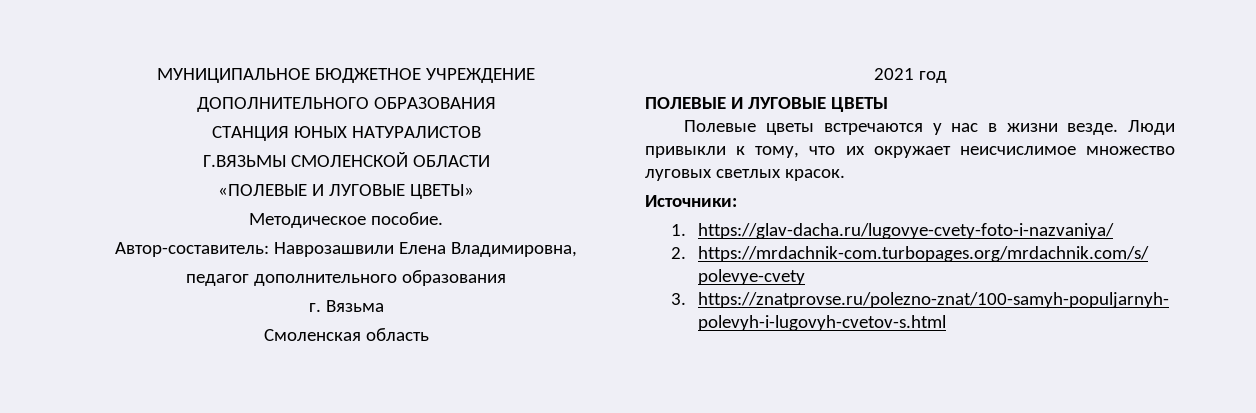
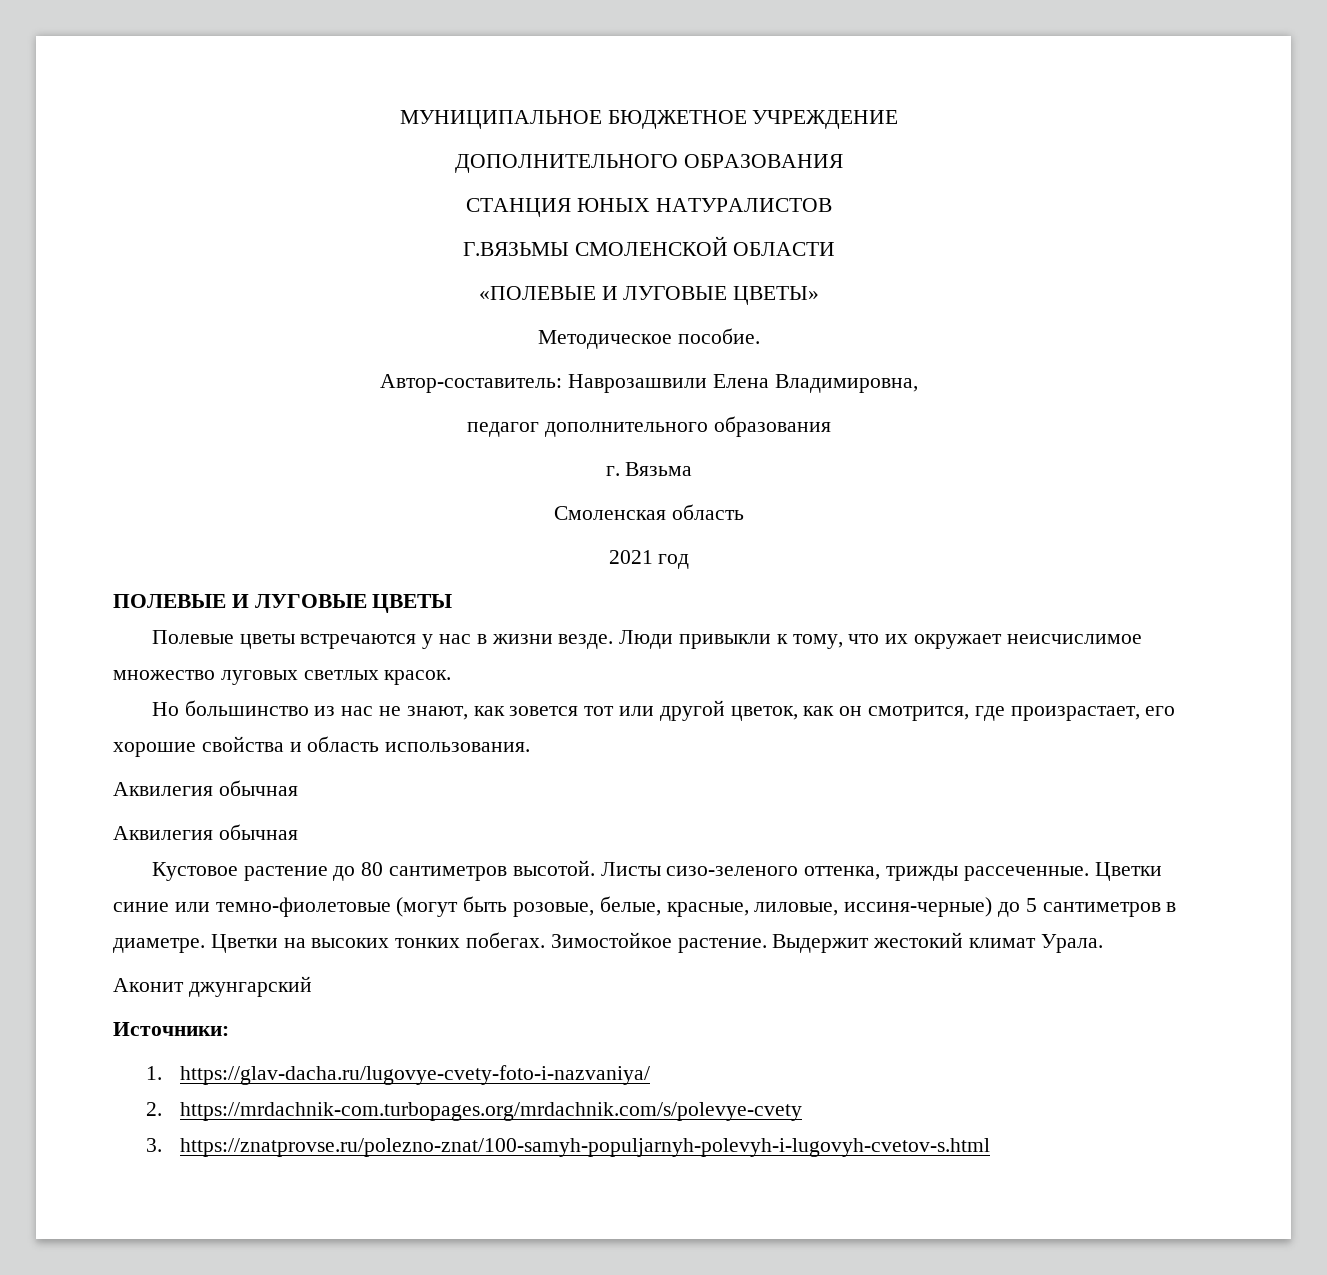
+ Но большинство из нас не знают, как зовется тот или другой цветок, как он смотрится, где произрастает, его хорошие свойства и область использования.
+ Аквилегия обычная
+ Аквилегия обычная
+ Кустовое растение до 80 сантиметров высотой. Листы сизо-зеленого оттенка, трижды рассеченные. Цветки синие или темно-фиолетовые (могут быть розовые, белые, красные, лиловые, иссиня-черные) до 5 сантиметров в диаметре. Цветки на высоких тонких побегах. Зимостойкое растение. Выдержит жестокий климат Урала.
+ Аконит джунгарский

